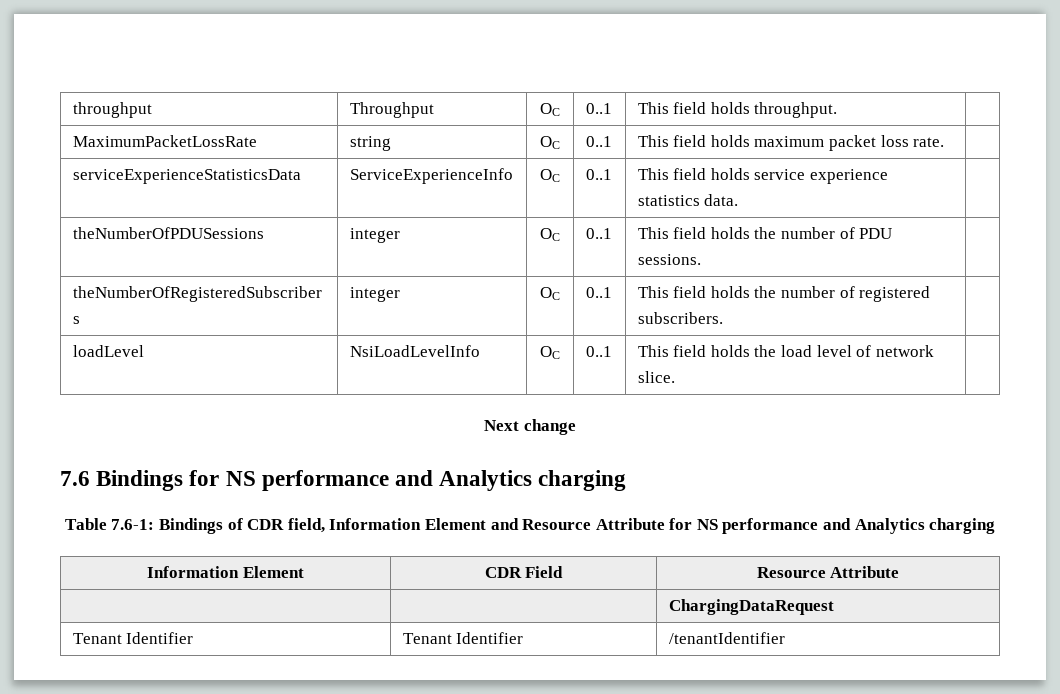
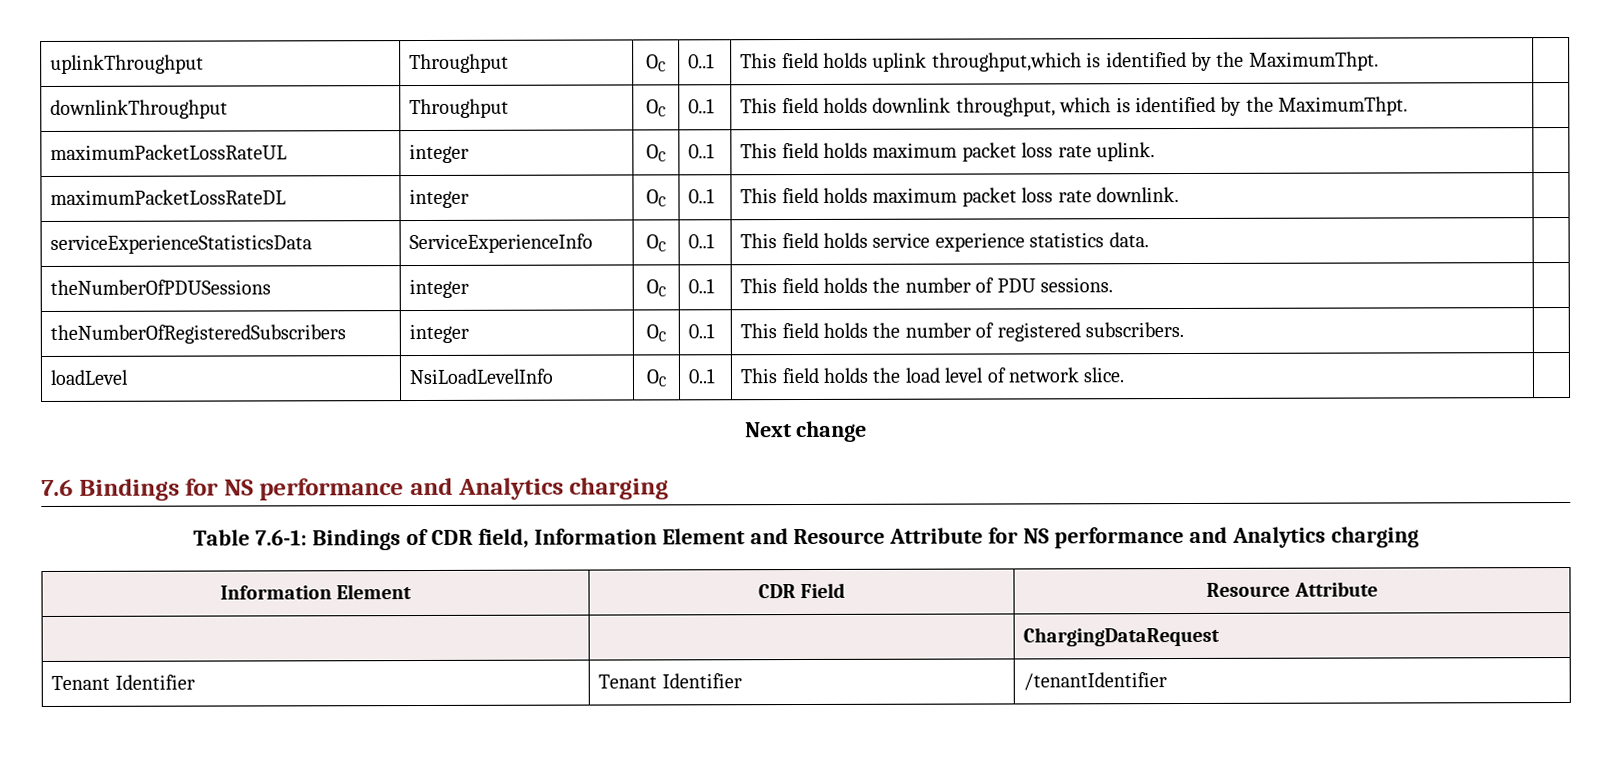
- throughput | Throughput | OC | 0..1 | This field holds throughput. |
- MaximumPacketLossRate | string | OC | 0..1 | This field holds maximum packet loss rate. |
+ uplinkThroughput | Throughput | OC | 0..1 | This field holds uplink throughput,which is identified by the MaximumThpt. |
+ downlinkThroughput | Throughput | OC | 0..1 | This field holds downlink throughput, which is identified by the MaximumThpt. |
+ maximumPacketLossRateUL | integer | OC | 0..1 | This field holds maximum packet loss rate uplink. |
+ maximumPacketLossRateDL | integer | OC | 0..1 | This field holds maximum packet loss rate downlink. |

